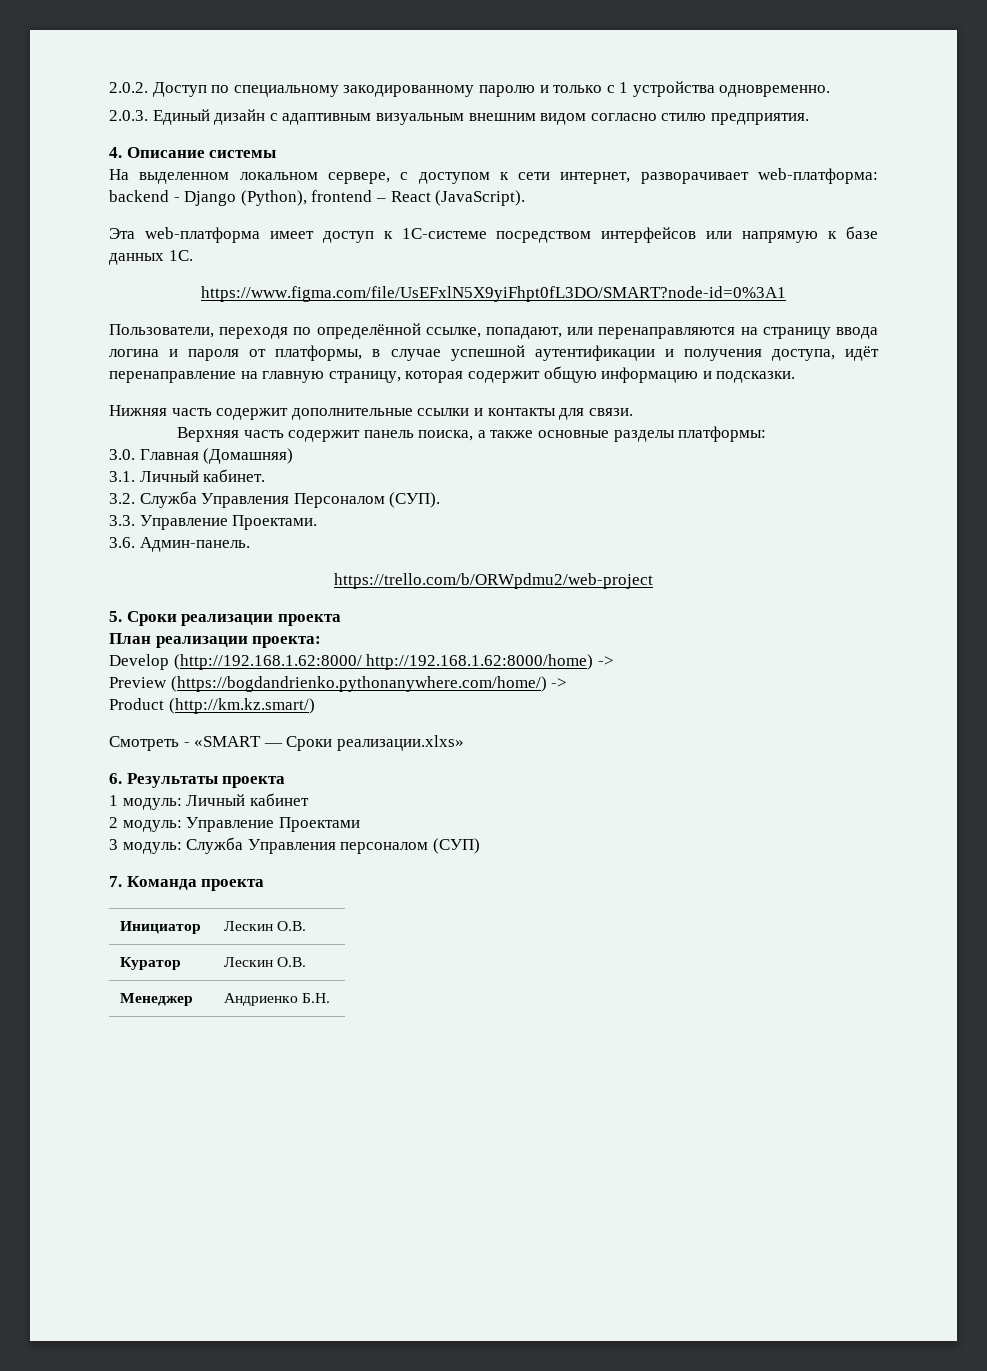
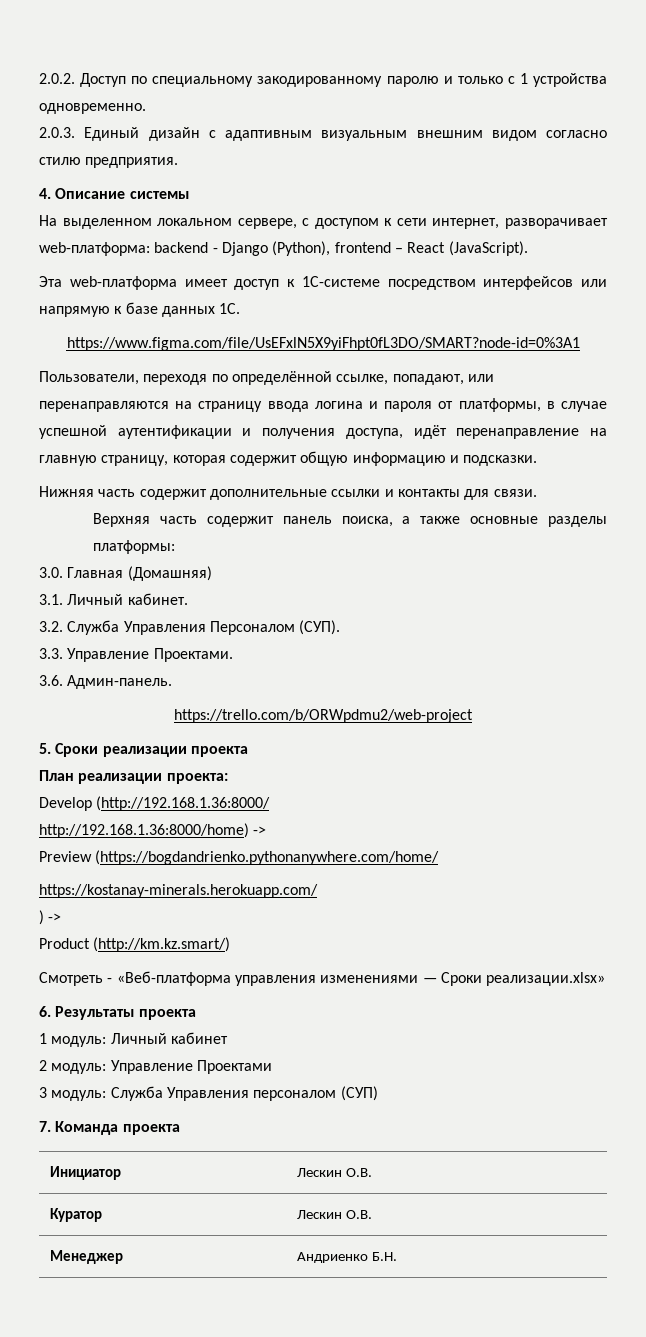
- Develop (http://192.168.1.62:8000/ http://192.168.1.62:8000/home) ->
+ Develop (http://192.168.1.36:8000/
+ http://192.168.1.36:8000/home) ->
- Preview (https://bogdandrienko.pythonanywhere.com/home/) ->
+ Preview (https://bogdandrienko.pythonanywhere.com/home/
+ https://kostanay-minerals.herokuapp.com/
+ ) ->
- Смотреть - «SMART — Сроки реализации.xlxs»
+ Смотреть - «Веб-платформа управления изменениями — Сроки реализации.xlsx»

